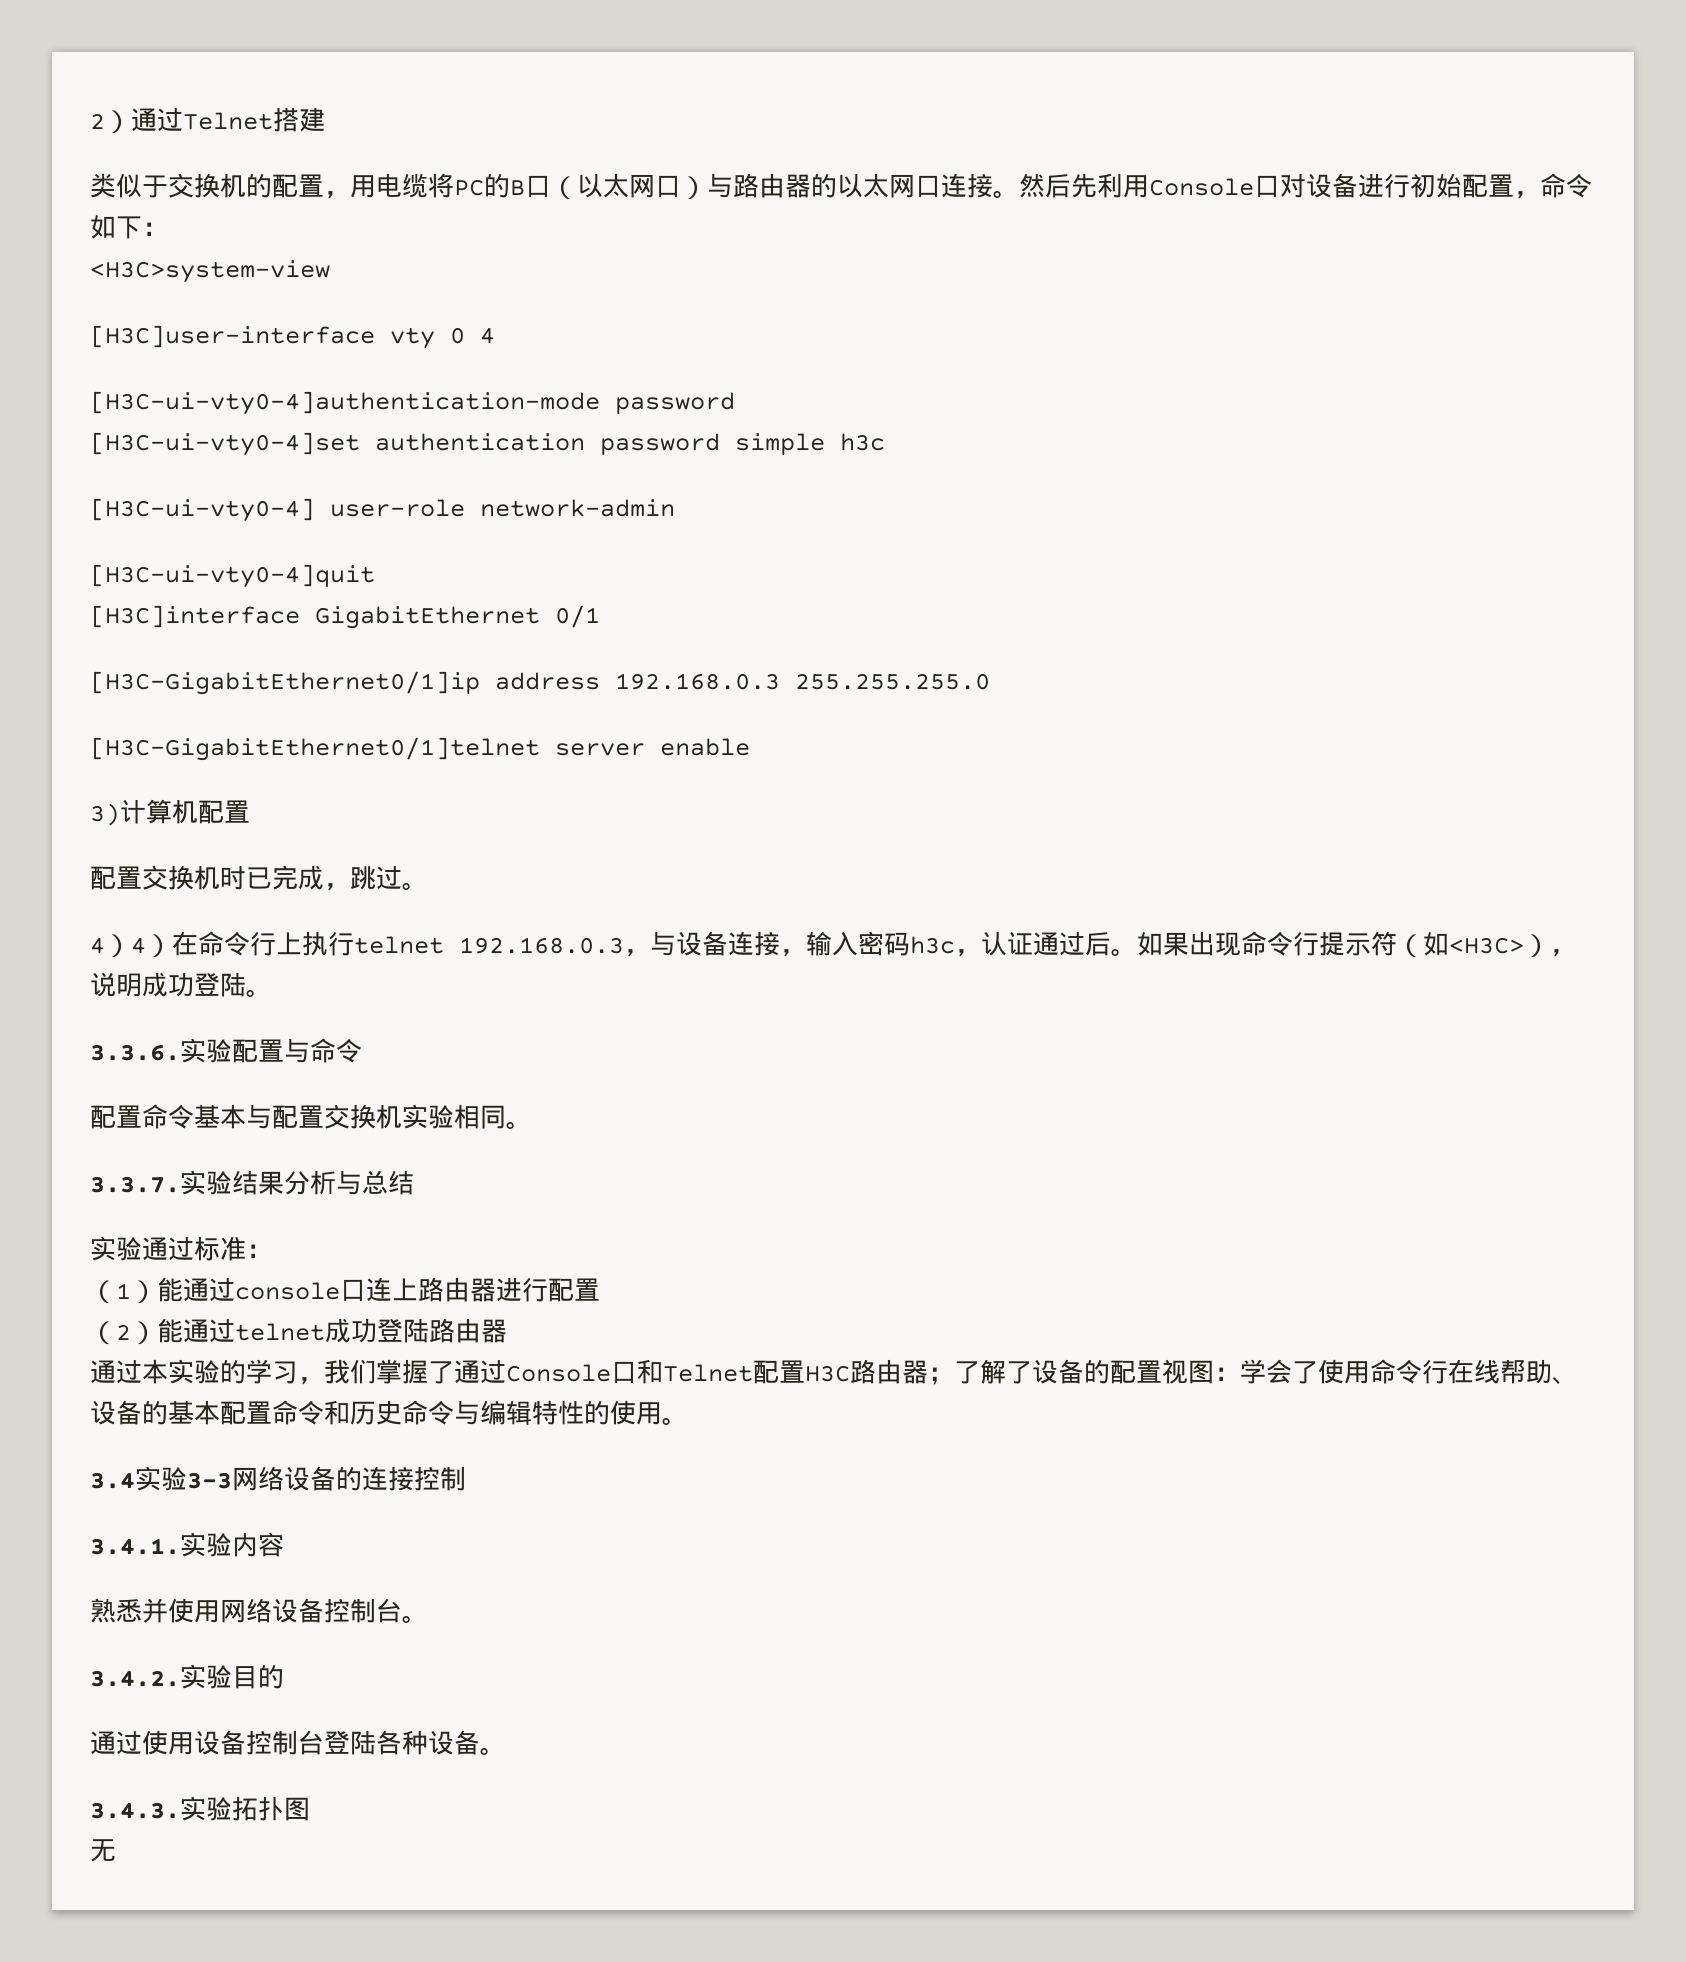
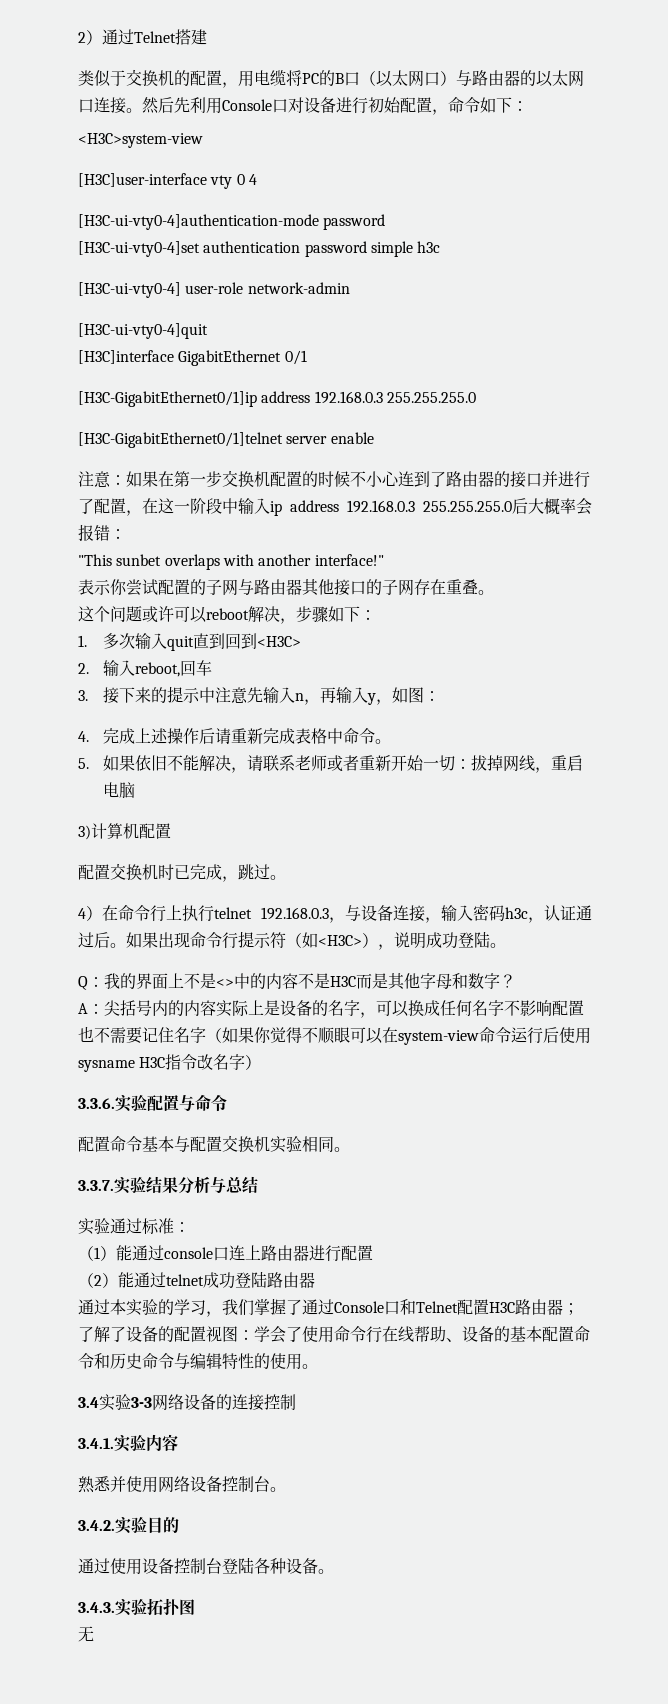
+ 注意：如果在第一步交换机配置的时候不小心连到了路由器的接口并进行了配置，在这一阶段中输入ip address 192.168.0.3 255.255.255.0后大概率会报错：
+ "This sunbet overlaps with another interface!"
+ 表示你尝试配置的子网与路由器其他接口的子网存在重叠。
+ 这个问题或许可以reboot解决，步骤如下：
+ 1.多次输入quit直到回到<H3C>
+ 2.输入reboot,回车
+ 3.接下来的提示中注意先输入n，再输入y，如图：
+ 4.完成上述操作后请重新完成表格中命令。
+ 5.如果依旧不能解决，请联系老师或者重新开始一切：拔掉网线，重启电脑
- 4）4）在命令行上执行telnet 192.168.0.3，与设备连接，输入密码h3c，认证通过后。
+ 4）在命令行上执行telnet 192.168.0.3，与设备连接，输入密码h3c，认证通过后。
+ Q：我的界面上不是<>中的内容不是H3C而是其他字母和数字？
+ A：尖括号内的内容实际上是设备的名字，可以换成任何名字不影响配置也不需要记住名字（如果你觉得不顺眼可以在system-view命令运行后使用sysname H3C指令改名字）

